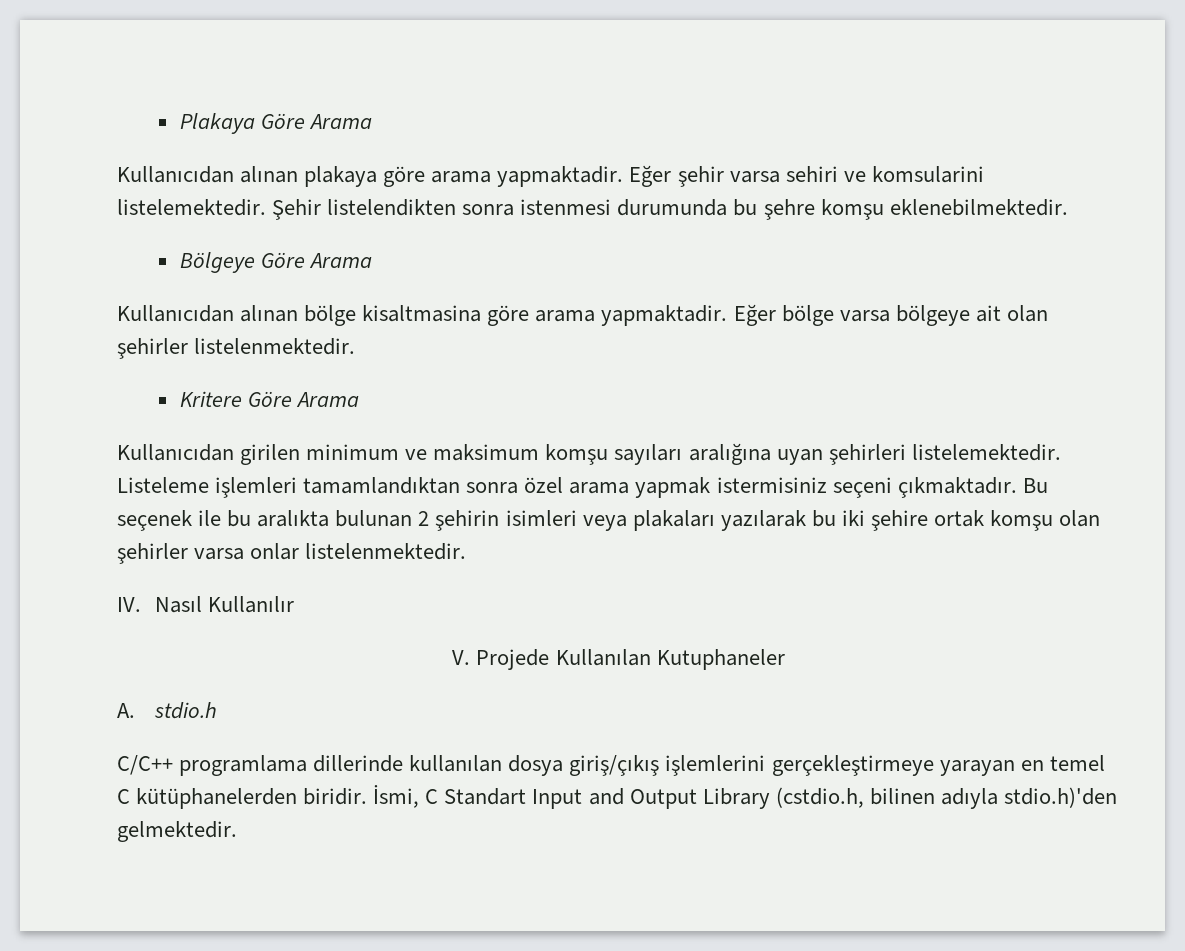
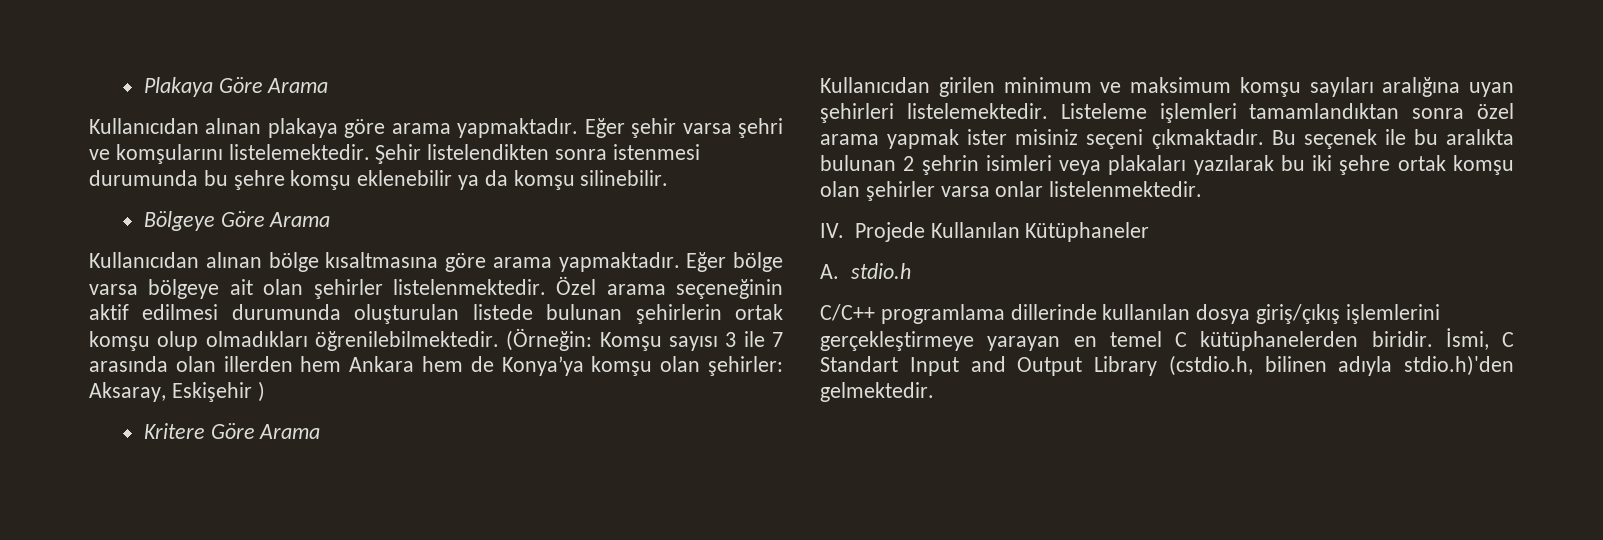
- Kullanıcıdan alınan plakaya göre arama yapmaktadir.
+ Kullanıcıdan alınan plakaya göre arama yapmaktadır.
- Eğer şehir varsa sehiri ve komsularini listelemektedir.
+ Eğer şehir varsa şehri ve komşularını listelemektedir.
- Şehir listelendikten sonra istenmesi durumunda bu şehre komşu eklenebilmektedir.
+ Şehir listelendikten sonra istenmesi durumunda bu şehre komşu eklenebilir ya da komşu silinebilir.
- Kullanıcıdan alınan bölge kisaltmasina göre arama yapmaktadir.
+ Kullanıcıdan alınan bölge kısaltmasına göre arama yapmaktadır.
+ Özel arama seçeneğinin aktif edilmesi durumunda oluşturulan listede bulunan şehirlerin ortak komşu olup olmadıkları öğrenilebilmektedir. (Örneğin: Komşu sayısı 3 ile 7 arasında olan illerden hem Ankara hem de Konya’ya komşu olan şehirler: Aksaray, Eskişehir )
- Listeleme işlemleri tamamlandıktan sonra özel arama yapmak istermisiniz seçeni çıkmaktadır.
+ Listeleme işlemleri tamamlandıktan sonra özel arama yapmak ister misiniz seçeni çıkmaktadır.
- Bu seçenek ile bu aralıkta bulunan 2 şehirin isimleri veya plakaları yazılarak bu iki şehire ortak komşu olan şehirler varsa onlar listelenmektedir.
+ Bu seçenek ile bu aralıkta bulunan 2 şehrin isimleri veya plakaları yazılarak bu iki şehre ortak komşu olan şehirler varsa onlar listelenmektedir.
- IV. Nasıl Kullanılır
- V. Projede Kullanılan Kutuphaneler
+ IV. Projede Kullanılan Kütüphaneler

